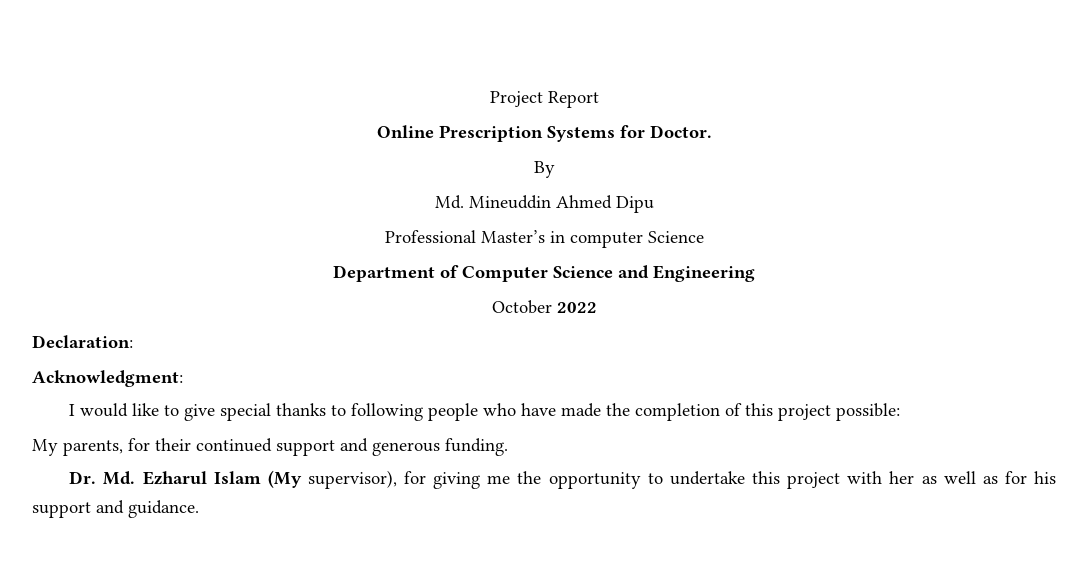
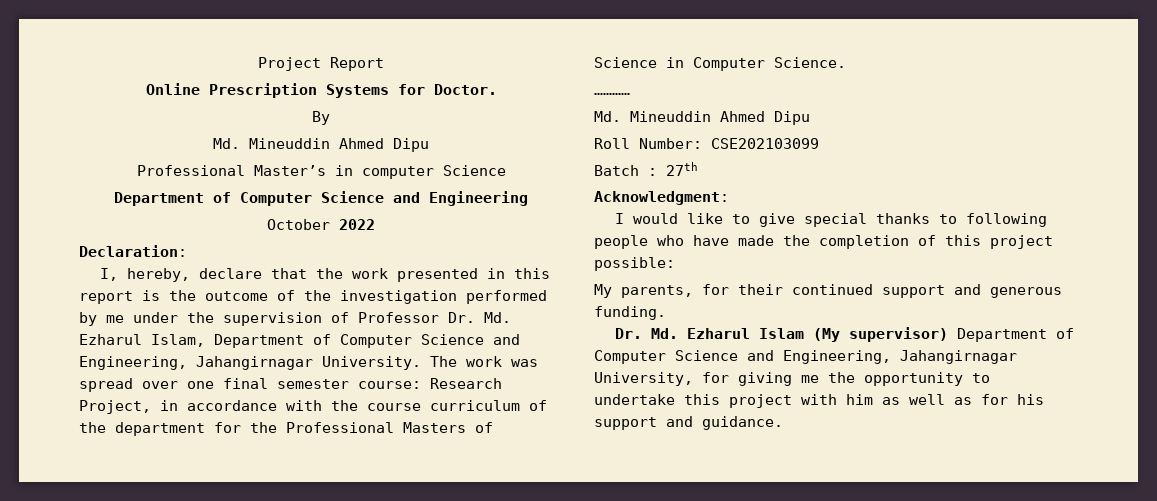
+ I, hereby, declare that the work presented in this report is the outcome of the investigation performed by me under the supervision of Professor Dr. Md. Ezharul Islam, Department of Computer Science and Engineering, Jahangirnagar University. The work was spread over one final semester course: Research Project, in accordance with the course curriculum of the department for the Professional Masters of Science in Computer Science.
+ …………
+ Md. Mineuddin Ahmed Dipu
+ Roll Number: CSE202103099
+ Batch : 27th
- Dr. Md. Ezharul Islam (My supervisor), for giving me the opportunity to undertake this project with her as well as for his support and guidance.
+ Dr. Md. Ezharul Islam (My supervisor) Department of Computer Science and Engineering, Jahangirnagar University, for giving me the opportunity to undertake this project with him as well as for his support and guidance.

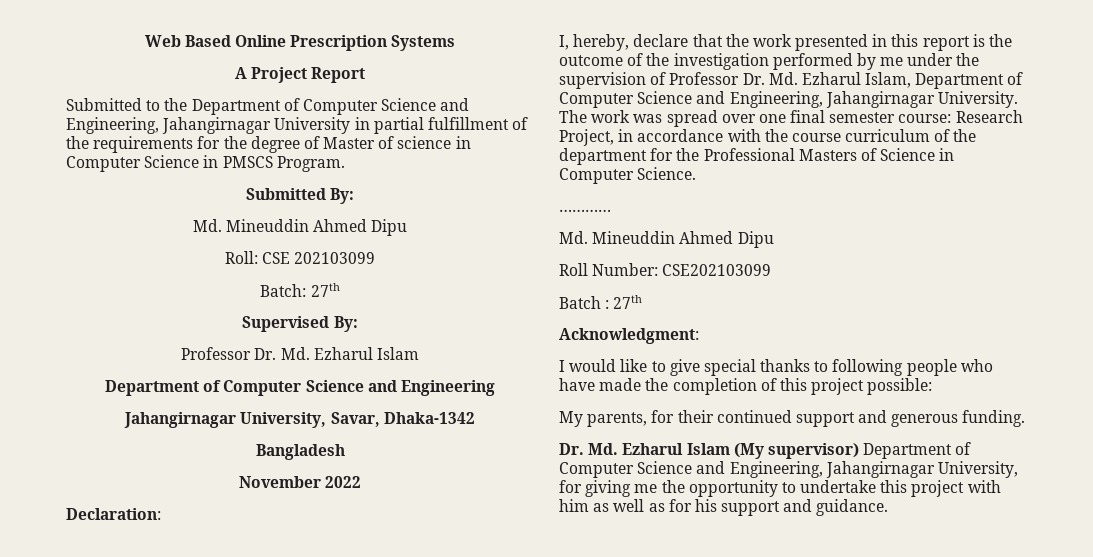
- Project Report
- Online Prescription Systems for Doctor.
- By
+ Web Based Online Prescription Systems
+ A Project Report
+ Submitted to the Department of Computer Science and Engineering, Jahangirnagar University in partial fulfillment of the requirements for the degree of Master of science in Computer Science in PMSCS Program.
+ Submitted By:
  Md. Mineuddin Ahmed Dipu
- Professional Master’s in computer Science
+ Roll: CSE 202103099
+ Batch: 27th
+ Supervised By:
+ Professor Dr. Md. Ezharul Islam
- October 2022
+ Jahangirnagar University, Savar, Dhaka-1342
+ Bangladesh
+ November 2022

